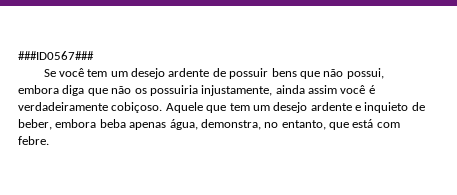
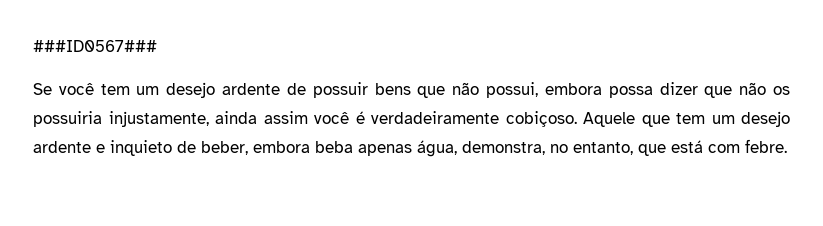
- Se você tem um desejo ardente de possuir bens que não possui, embora diga que não os possuiria injustamente, ainda assim você é verdadeiramente cobiçoso.
+ Se você tem um desejo ardente de possuir bens que não possui, embora possa dizer que não os possuiria injustamente, ainda assim você é verdadeiramente cobiçoso.

